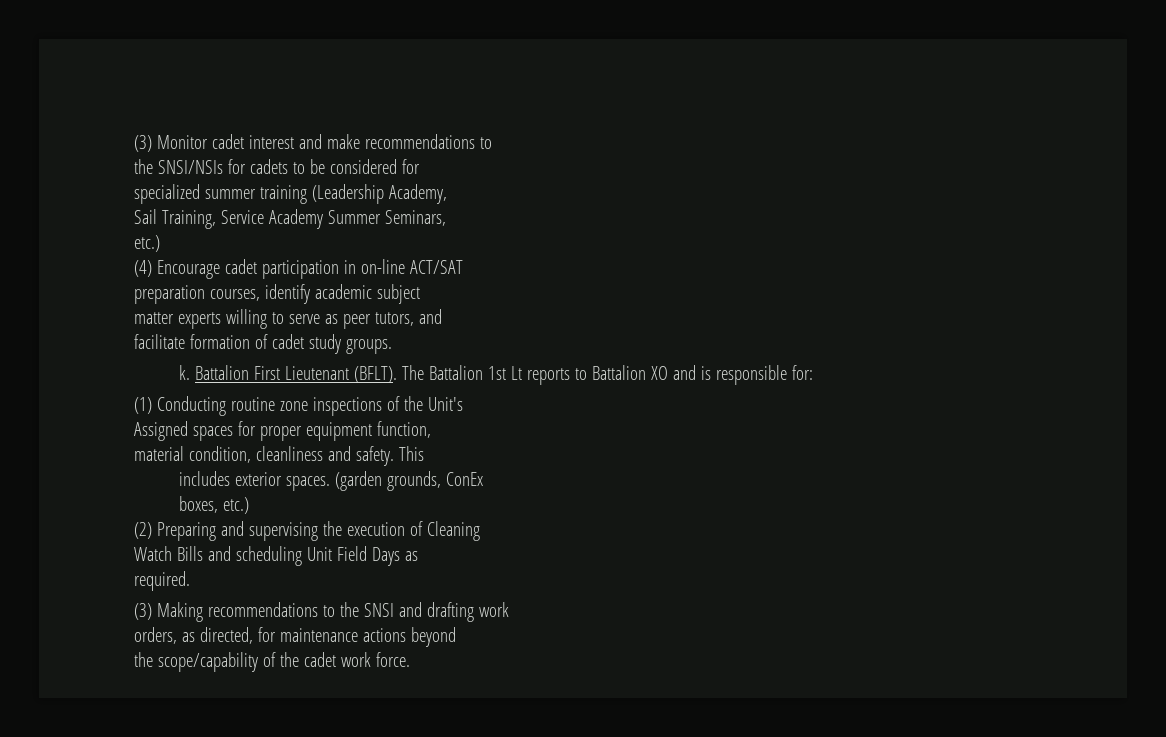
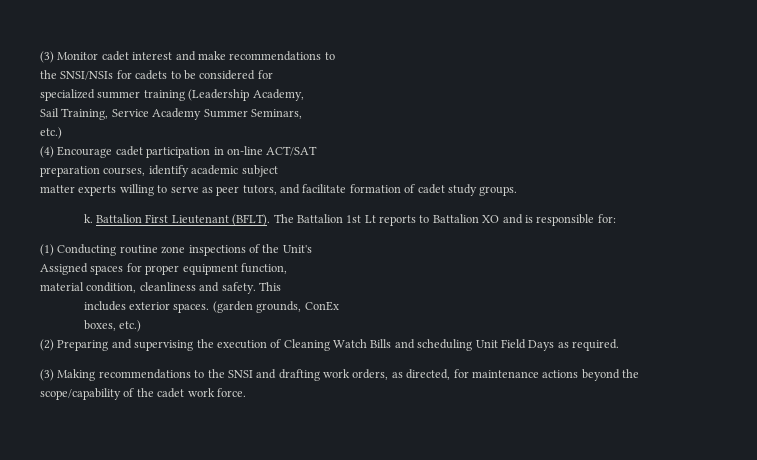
- matter experts willing to serve as peer tutors, and
- facilitate formation of cadet study groups.
+ matter experts willing to serve as peer tutors, and facilitate formation of cadet study groups.
- (2) Preparing and supervising the execution of Cleaning
- Watch Bills and scheduling Unit Field Days as
- required.
+ (2) Preparing and supervising the execution of Cleaning Watch Bills and scheduling Unit Field Days as required.
- (3) Making recommendations to the SNSI and drafting work
- orders, as directed, for maintenance actions beyond
- the scope/capability of the cadet work force.
+ (3) Making recommendations to the SNSI and drafting work orders, as directed, for maintenance actions beyond the scope/capability of the cadet work force.

